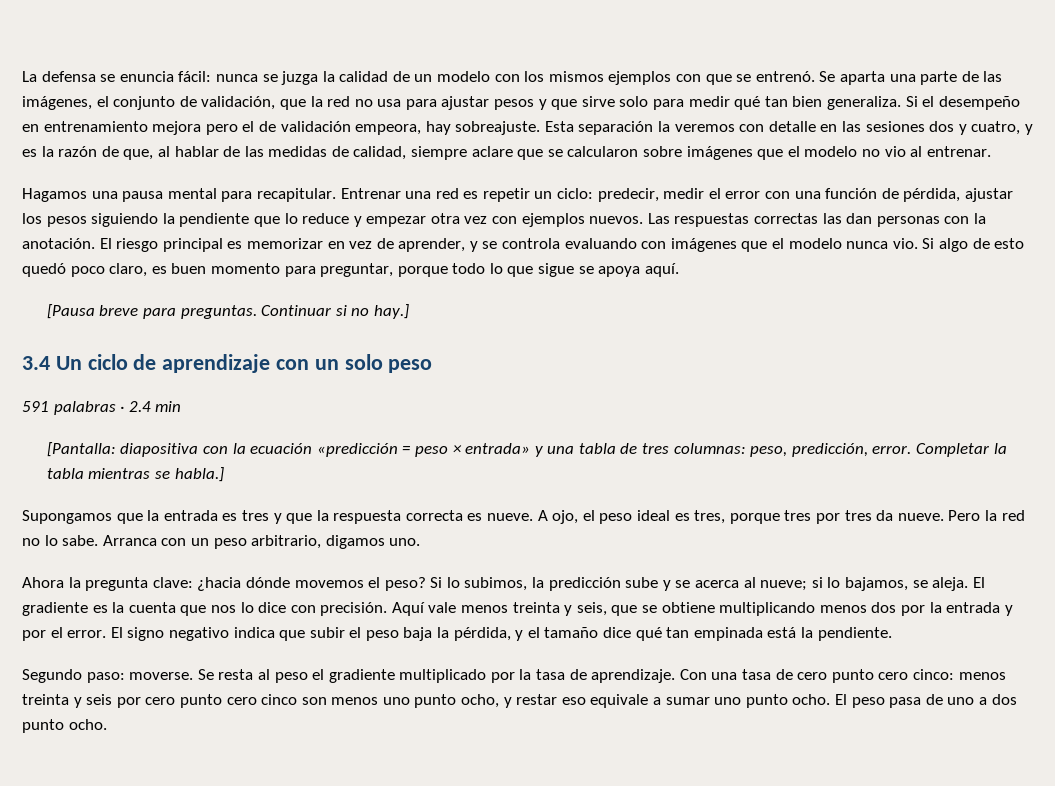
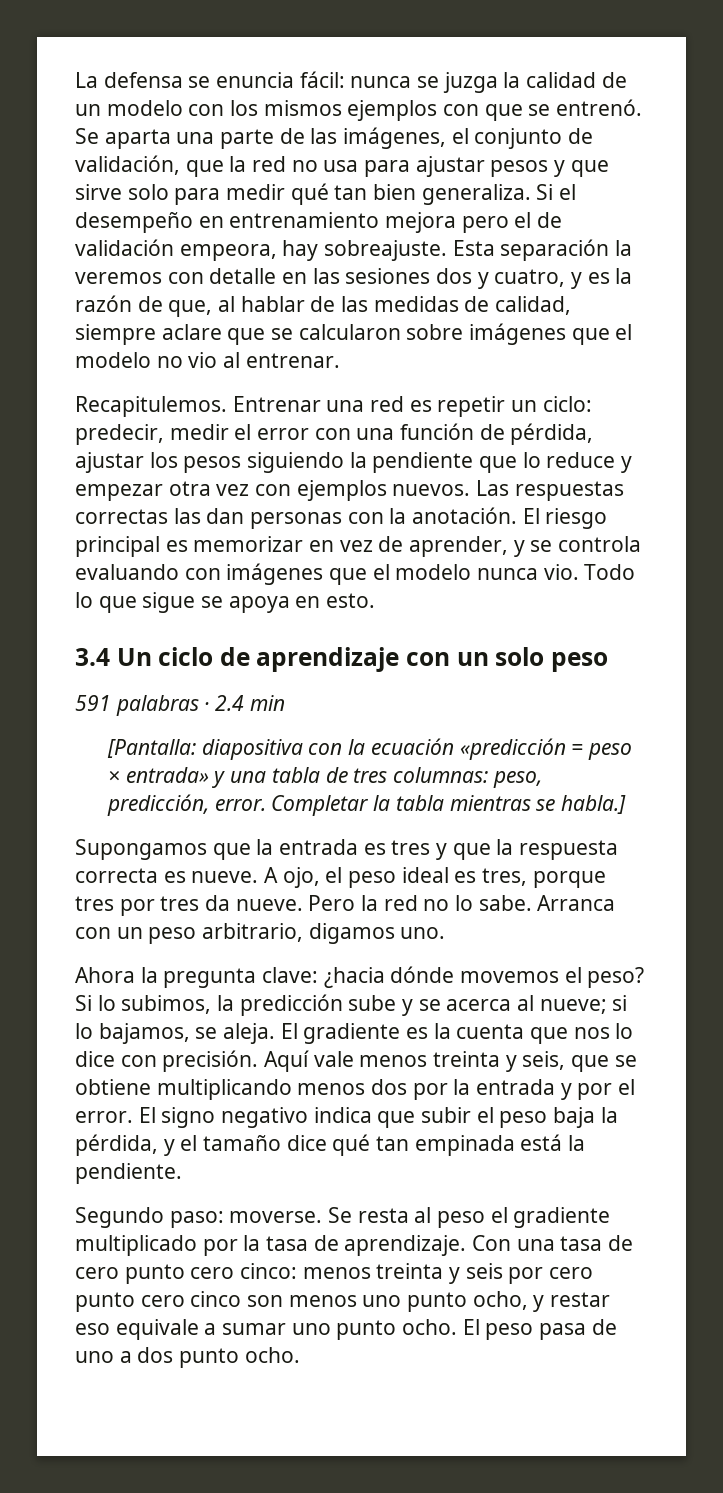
- Hagamos una pausa mental para recapitular.
+ Recapitulemos.
- Si algo de esto quedó poco claro, es buen momento para preguntar, porque todo lo que sigue se apoya aquí.
- [Pausa breve para preguntas. Continuar si no hay.]
+ Todo lo que sigue se apoya en esto.

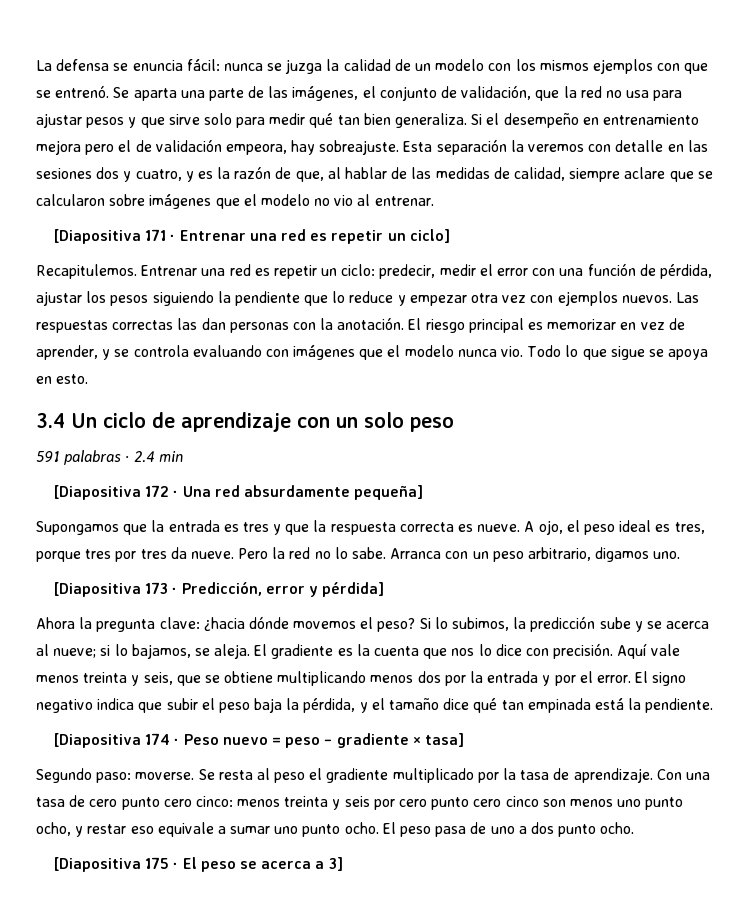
+ [Diapositiva 171 · Entrenar una red es repetir un ciclo]
- [Pantalla: diapositiva con la ecuación «predicción = peso × entrada» y una tabla de tres columnas: peso, predicción, error. Completar la tabla mientras se habla.]
+ [Diapositiva 172 · Una red absurdamente pequeña]
+ [Diapositiva 173 · Predicción, error y pérdida]
+ [Diapositiva 174 · Peso nuevo = peso − gradiente × tasa]
+ [Diapositiva 175 · El peso se acerca a 3]

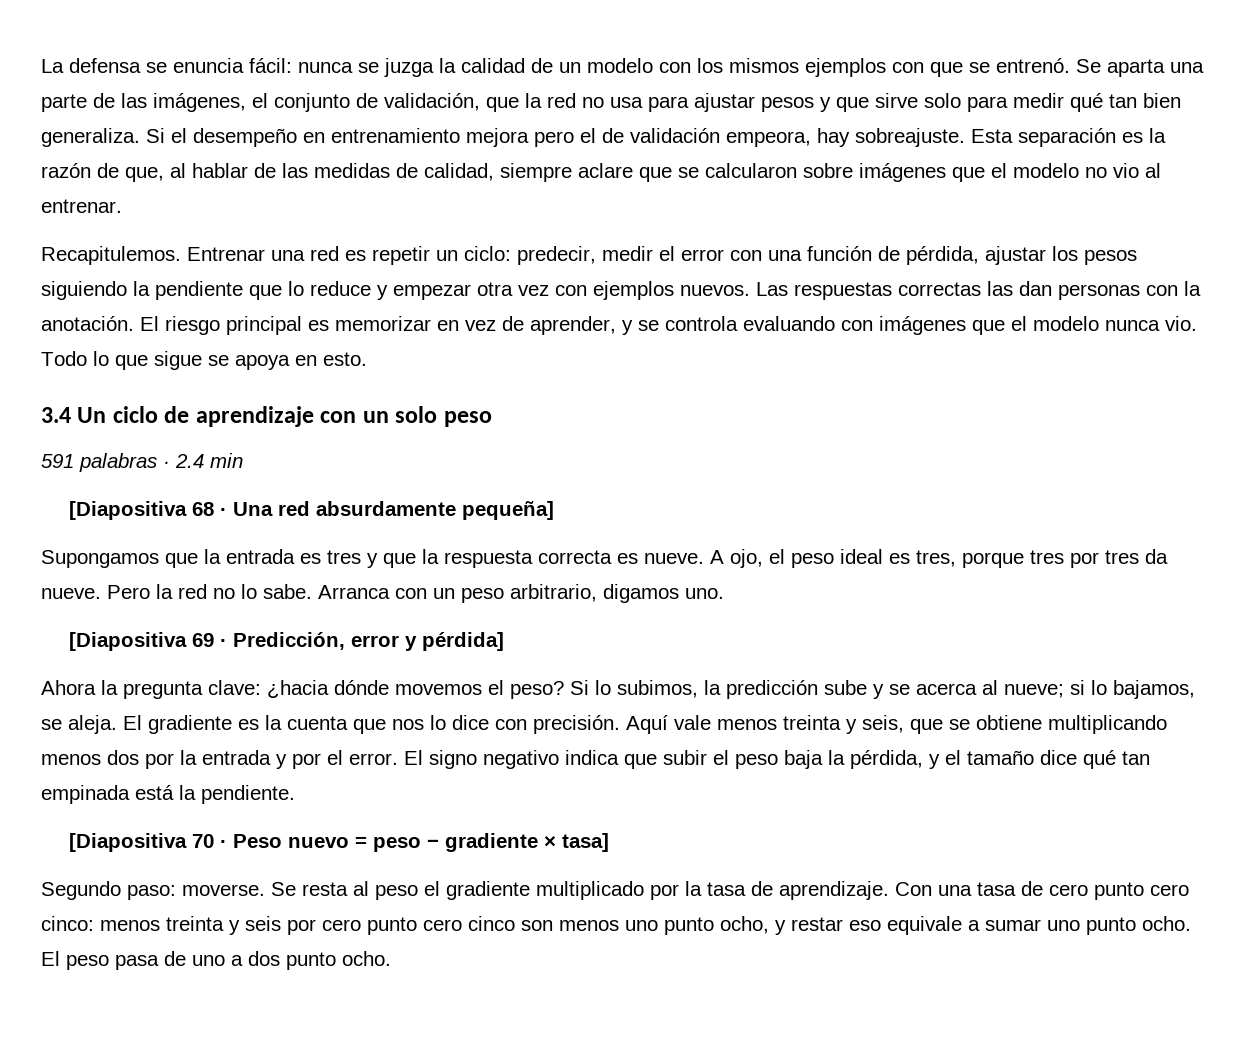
- Esta separación la veremos con detalle en las sesiones dos y cuatro, y es la razón de que, al hablar de las medidas de calidad, siempre aclare que se calcularon sobre imágenes que el modelo no vio al entrenar.
+ Esta separación es la razón de que, al hablar de las medidas de calidad, siempre aclare que se calcularon sobre imágenes que el modelo no vio al entrenar.
- [Diapositiva 171 · Entrenar una red es repetir un ciclo]
- [Diapositiva 172 · Una red absurdamente pequeña]
+ [Diapositiva 68 · Una red absurdamente pequeña]
- [Diapositiva 173 · Predicción, error y pérdida]
+ [Diapositiva 69 · Predicción, error y pérdida]
- [Diapositiva 174 · Peso nuevo = peso − gradiente × tasa]
+ [Diapositiva 70 · Peso nuevo = peso − gradiente × tasa]
- [Diapositiva 175 · El peso se acerca a 3]

